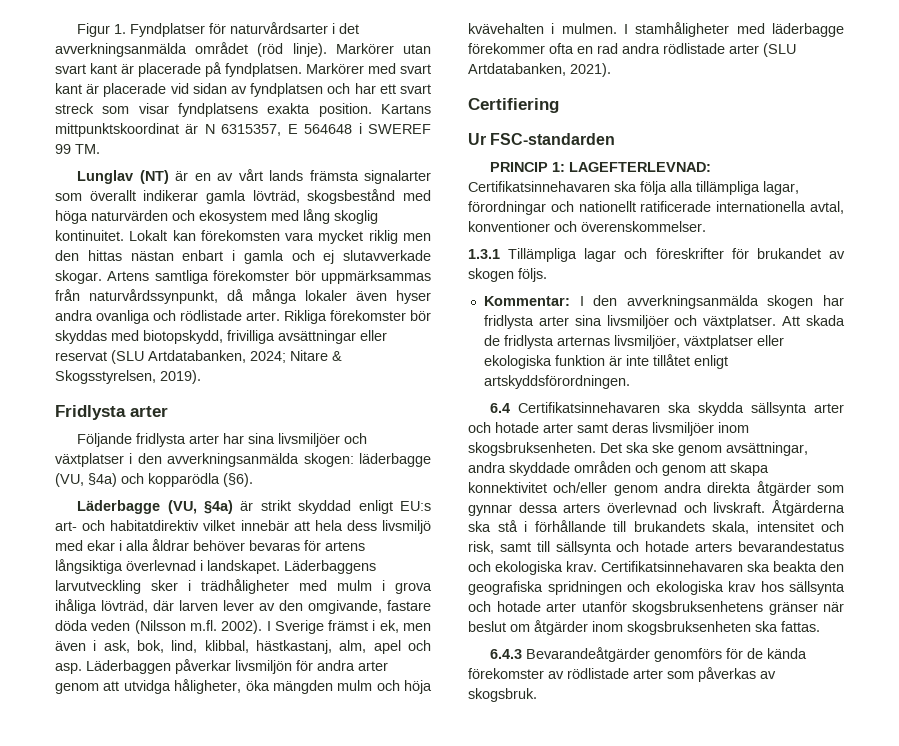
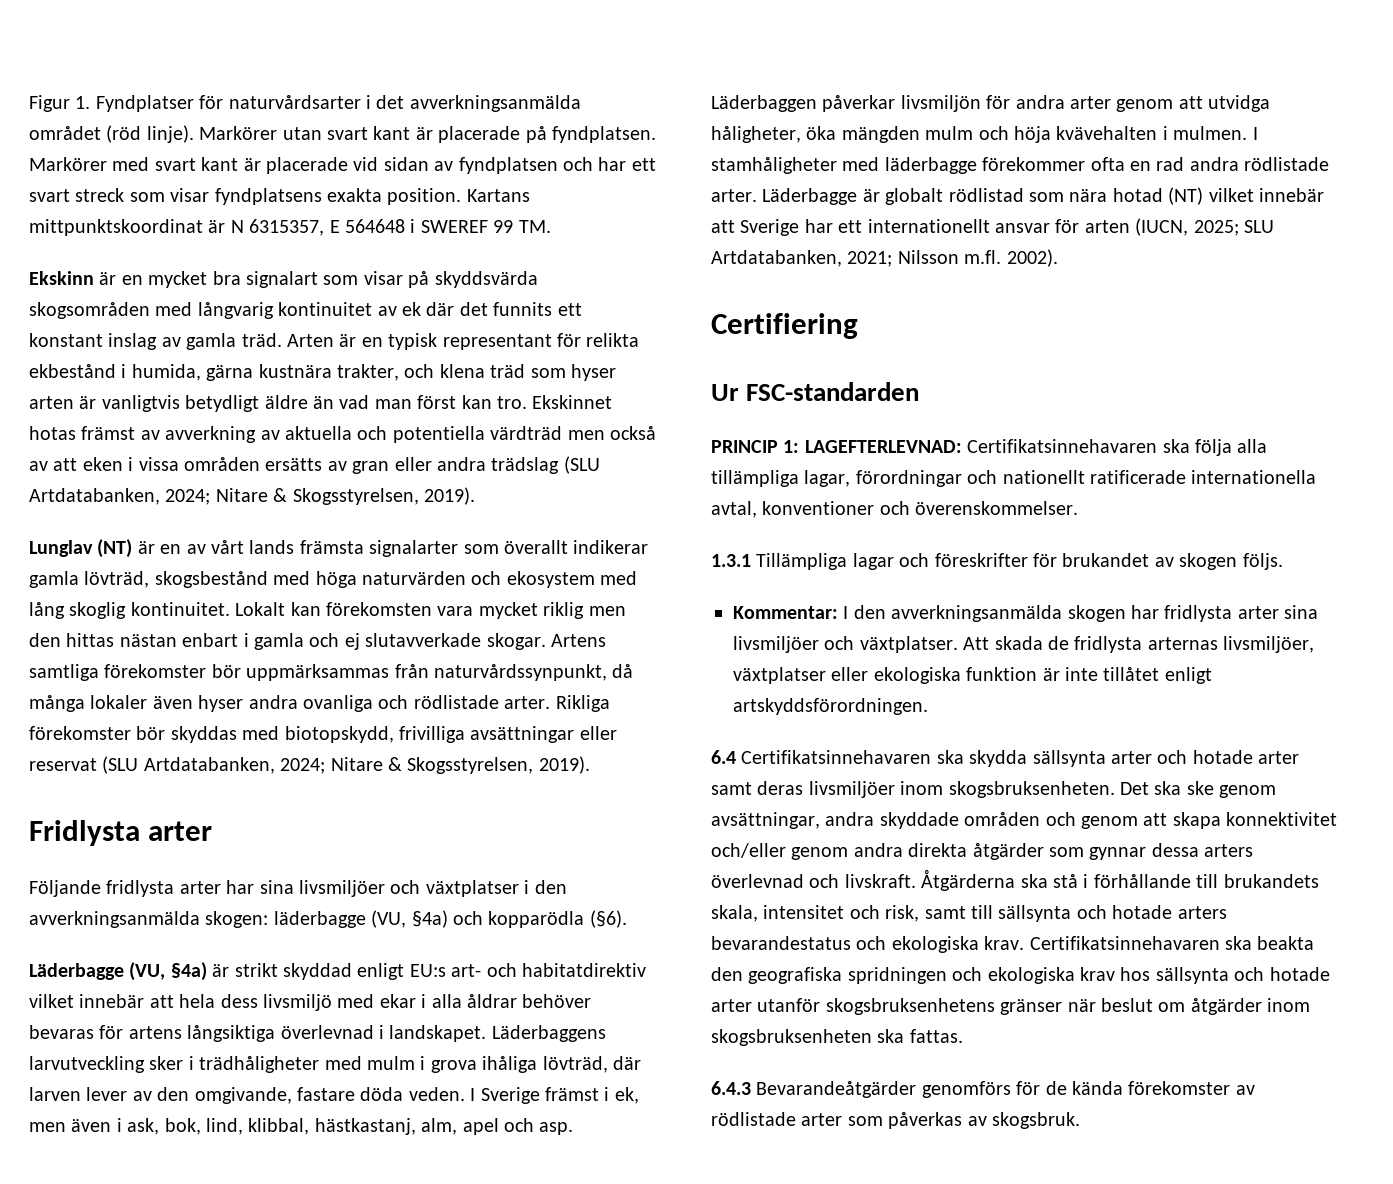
+ Ekskinn är en mycket bra signalart som visar på skyddsvärda skogsområden med långvarig kontinuitet av ek där det funnits ett konstant inslag av gamla träd. Arten är en typisk representant för relikta ekbestånd i humida, gärna kustnära trakter, och klena träd som hyser arten är vanligtvis betydligt äldre än vad man först kan tro. Ekskinnet hotas främst av avverkning av aktuella och potentiella värdträd men också av att eken i vissa områden ersätts av gran eller andra trädslag (SLU Artdatabanken, 2024; Nitare & Skogsstyrelsen, 2019).
- Läderbaggens larvutveckling sker i trädhåligheter med mulm i grova ihåliga lövträd, där larven lever av den omgivande, fastare döda veden (Nilsson m.fl. 2002).
+ Läderbaggens larvutveckling sker i trädhåligheter med mulm i grova ihåliga lövträd, där larven lever av den omgivande, fastare döda veden.
- I stamhåligheter med läderbagge förekommer ofta en rad andra rödlistade arter (SLU Artdatabanken, 2021).
+ I stamhåligheter med läderbagge förekommer ofta en rad andra rödlistade arter. Läderbagge är globalt rödlistad som nära hotad (NT) vilket innebär att Sverige har ett internationellt ansvar för arten (IUCN, 2025; SLU Artdatabanken, 2021; Nilsson m.fl. 2002).

